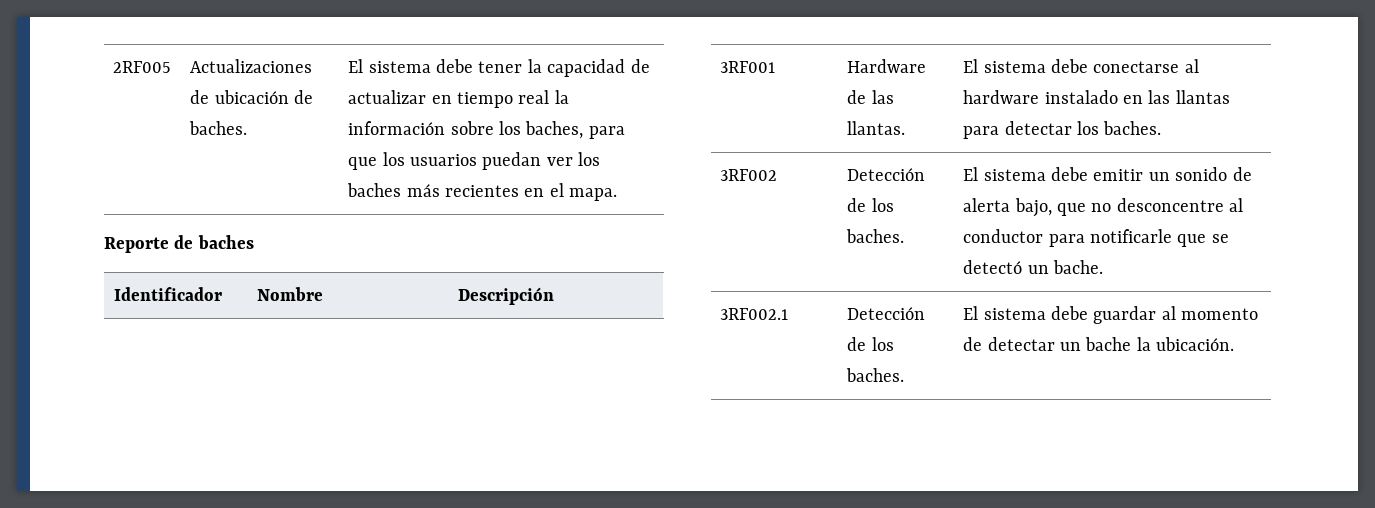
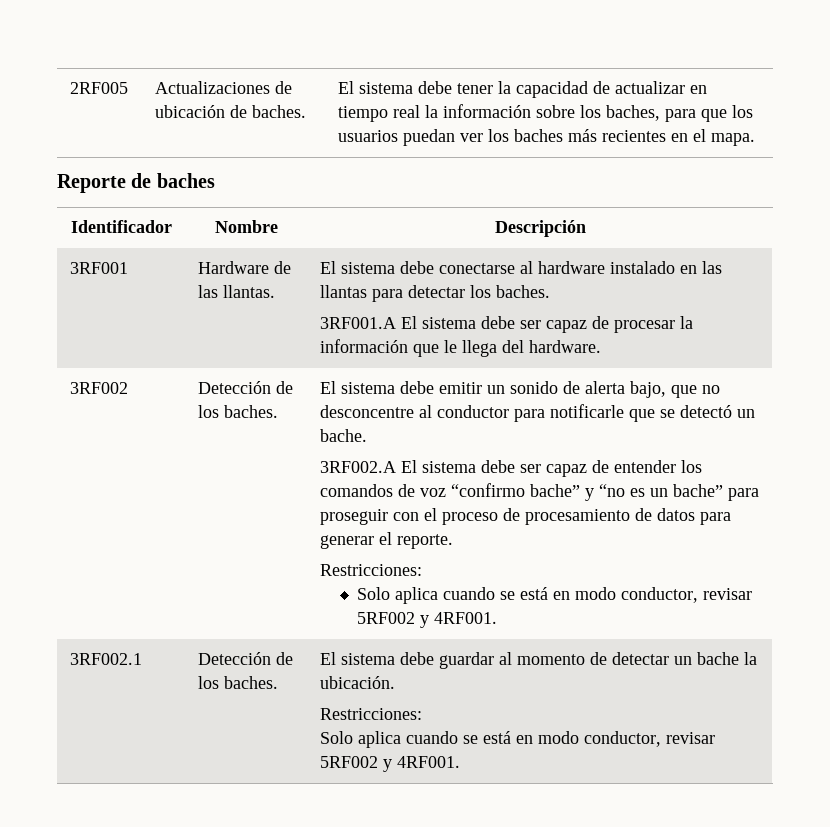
  3RF001 | Hardware de las llantas. | El sistema debe conectarse al hardware instalado en las llantas para detectar los baches.
+ 3RF001.A El sistema debe ser capaz de procesar la información que le llega del hardware.
+ 3RF002.A El sistema debe ser capaz de entender los comandos de voz “confirmo bache” y “no es un bache” para proseguir con el proceso de procesamiento de datos para generar el reporte.
+ Restricciones:
+ Solo aplica cuando se está en modo conductor, revisar 5RF002 y 4RF001.
  3RF002.1 | Detección de los baches. | El sistema debe guardar al momento de detectar un bache la ubicación.
+ Restricciones:
+ Solo aplica cuando se está en modo conductor, revisar 5RF002 y 4RF001.

